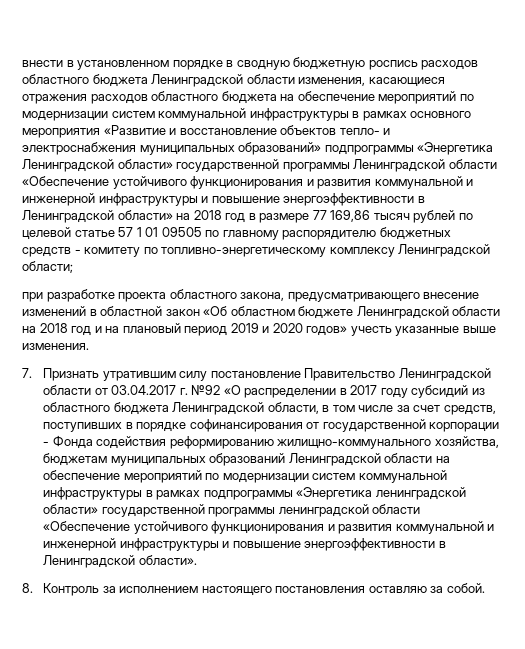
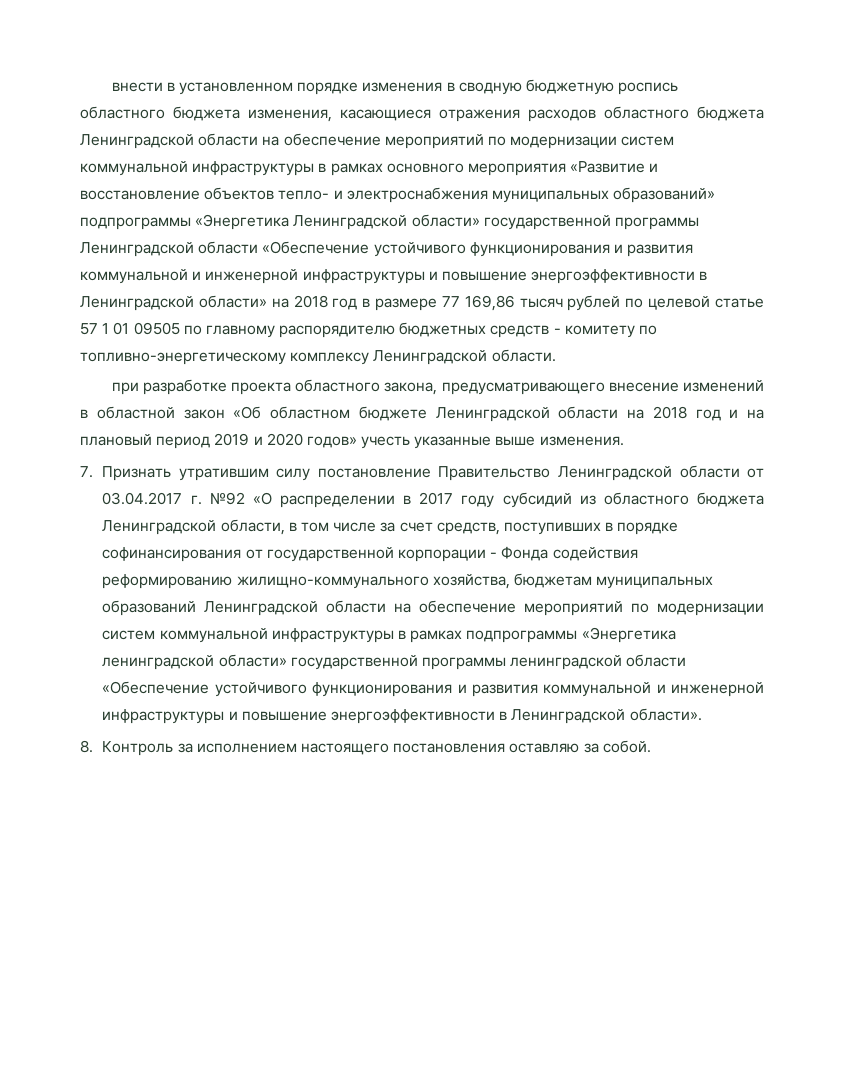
- внести в установленном порядке в сводную бюджетную роспись расходов областного бюджета Ленинградской области изменения, касающиеся отражения расходов областного бюджета на обеспечение мероприятий по модернизации систем коммунальной инфраструктуры в рамках основного мероприятия «Развитие и восстановление объектов тепло- и электроснабжения муниципальных образований» подпрограммы «Энергетика Ленинградской области» государственной программы Ленинградской области «Обеспечение устойчивого функционирования и развития коммунальной и инженерной инфраструктуры и повышение энергоэффективности в Ленинградской области» на 2018 год в размере 77 169,86 тысяч рублей по целевой статье 57 1 01 09505 по главному распорядителю бюджетных средств - комитету по топливно-энергетическому комплексу Ленинградской области;
+ внести в установленном порядке изменения в сводную бюджетную роспись областного бюджета изменения, касающиеся отражения расходов областного бюджета Ленинградской области на обеспечение мероприятий по модернизации систем коммунальной инфраструктуры в рамках основного мероприятия «Развитие и восстановление объектов тепло- и электроснабжения муниципальных образований» подпрограммы «Энергетика Ленинградской области» государственной программы Ленинградской области «Обеспечение устойчивого функционирования и развития коммунальной и инженерной инфраструктуры и повышение энергоэффективности в Ленинградской области» на 2018 год в размере 77 169,86 тысяч рублей по целевой статье 57 1 01 09505 по главному распорядителю бюджетных средств - комитету по топливно-энергетическому комплексу Ленинградской области.

